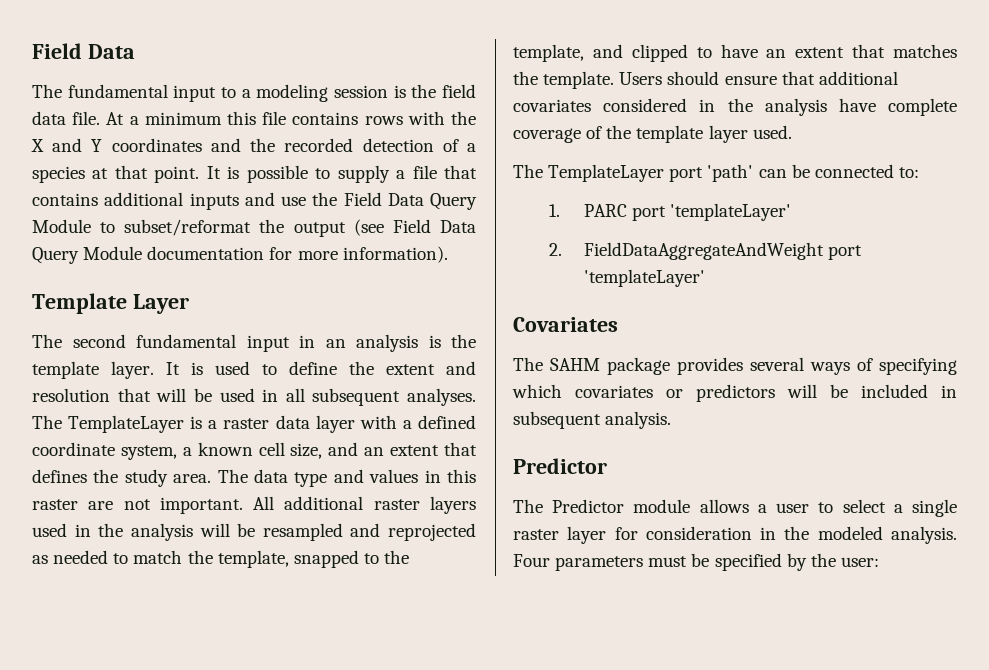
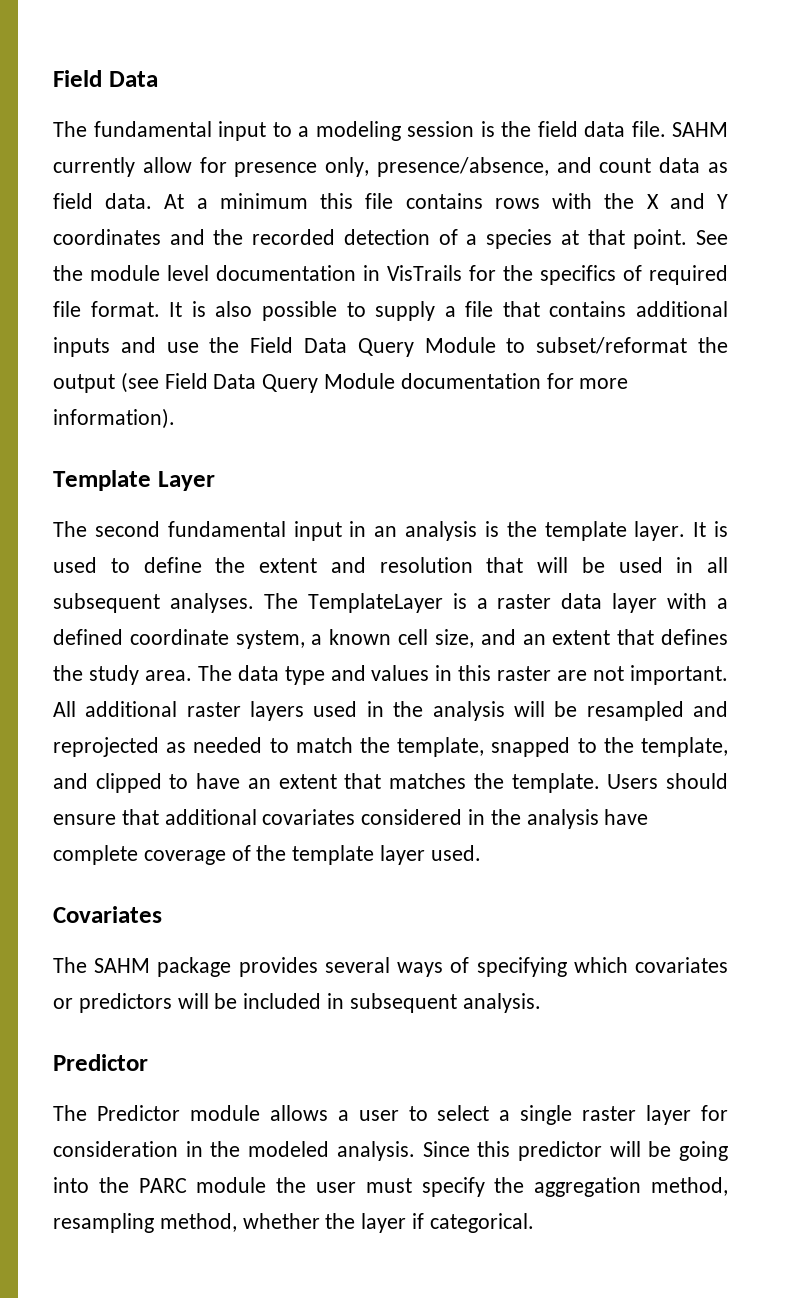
+ SAHM currently allow for presence only, presence/absence, and count data as field data.
- It is possible to supply a file that contains additional inputs and use the Field Data Query Module to subset/reformat the output (see Field Data Query Module documentation for more information).
+ See the module level documentation in VisTrails for the specifics of required file format. It is also possible to supply a file that contains additional inputs and use the Field Data Query Module to subset/reformat the output (see Field Data Query Module documentation for more information).
- The TemplateLayer port 'path' can be connected to:
- 1. PARC port 'templateLayer'
- 2. FieldDataAggregateAndWeight port 'templateLayer'
- Four parameters must be specified by the user:
+ Since this predictor will be going into the PARC module the user must specify the aggregation method, resampling method, whether the layer if categorical.

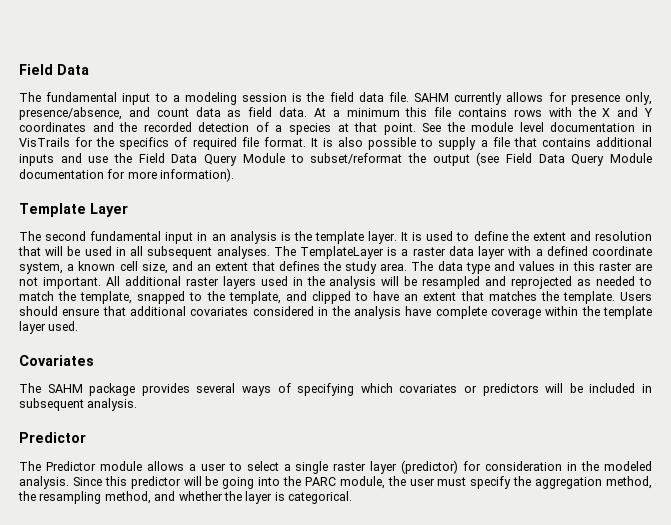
- SAHM currently allow for presence only, presence/absence, and count data as field data.
+ SAHM currently allows for presence only, presence/absence, and count data as field data.
- Users should ensure that additional covariates considered in the analysis have complete coverage of the template layer used.
+ Users should ensure that additional covariates considered in the analysis have complete coverage within the template layer used.
- The Predictor module allows a user to select a single raster layer for consideration in the modeled analysis.
+ The Predictor module allows a user to select a single raster layer (predictor) for consideration in the modeled analysis.
- Since this predictor will be going into the PARC module the user must specify the aggregation method, resampling method, whether the layer if categorical.
+ Since this predictor will be going into the PARC module, the user must specify the aggregation method, the resampling method, and whether the layer is categorical.

